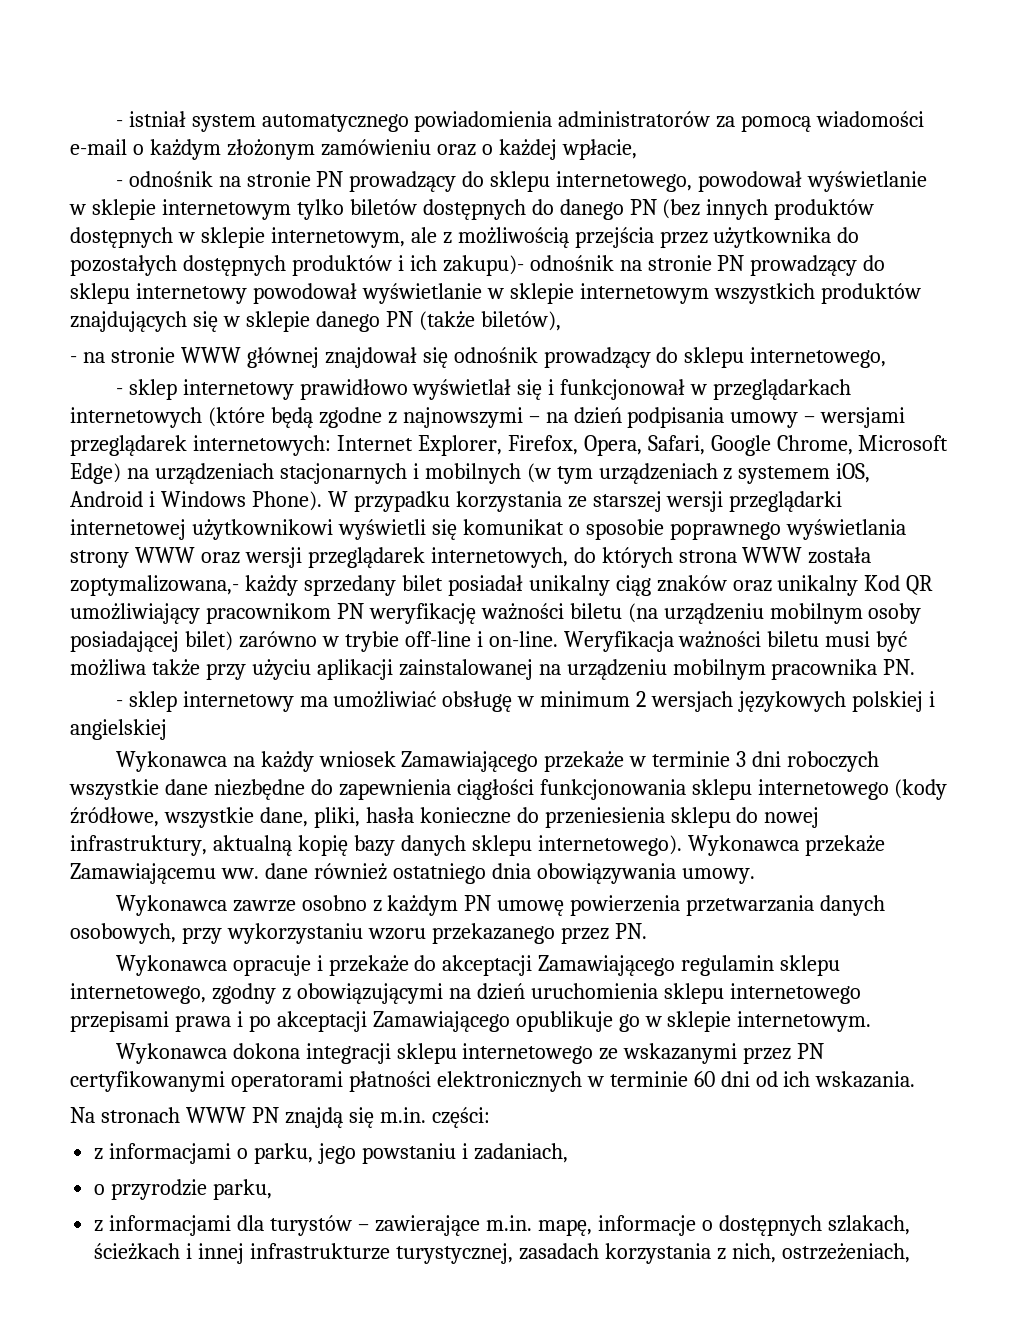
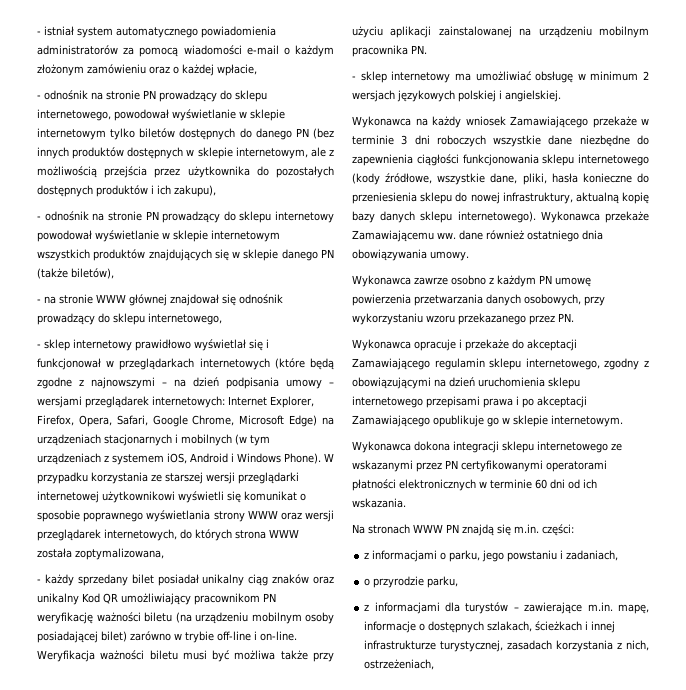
- - odnośnik na stronie PN prowadzący do sklepu internetowego, powodował wyświetlanie w sklepie internetowym tylko biletów dostępnych do danego PN (bez innych produktów dostępnych w sklepie internetowym, ale z możliwością przejścia przez użytkownika do pozostałych dostępnych produktów i ich zakupu)- odnośnik na stronie PN prowadzący do sklepu internetowy powodował wyświetlanie w sklepie internetowym wszystkich produktów znajdujących się w sklepie danego PN (także biletów),
+ - odnośnik na stronie PN prowadzący do sklepu internetowego, powodował wyświetlanie w sklepie internetowym tylko biletów dostępnych do danego PN (bez innych produktów dostępnych w sklepie internetowym, ale z możliwością przejścia przez użytkownika do pozostałych dostępnych produktów i ich zakupu),
+ - odnośnik na stronie PN prowadzący do sklepu internetowy powodował wyświetlanie w sklepie internetowym wszystkich produktów znajdujących się w sklepie danego PN (także biletów),
- W przypadku korzystania ze starszej wersji przeglądarki internetowej użytkownikowi wyświetli się komunikat o sposobie poprawnego wyświetlania strony WWW oraz wersji przeglądarek internetowych, do których strona WWW została zoptymalizowana,- każdy sprzedany bilet posiadał unikalny ciąg znaków oraz unikalny Kod QR umożliwiający pracownikom PN weryfikację ważności biletu (na urządzeniu mobilnym osoby posiadającej bilet) zarówno w trybie off-line i on-line.
+ W przypadku korzystania ze starszej wersji przeglądarki internetowej użytkownikowi wyświetli się komunikat o sposobie poprawnego wyświetlania strony WWW oraz wersji przeglądarek internetowych, do których strona WWW została zoptymalizowana,
+ - każdy sprzedany bilet posiadał unikalny ciąg znaków oraz unikalny Kod QR umożliwiający pracownikom PN weryfikację ważności biletu (na urządzeniu mobilnym osoby posiadającej bilet) zarówno w trybie off-line i on-line.
- - sklep internetowy ma umożliwiać obsługę w minimum 2 wersjach językowych polskiej i angielskiej
+ - sklep internetowy ma umożliwiać obsługę w minimum 2 wersjach językowych polskiej i angielskiej.

